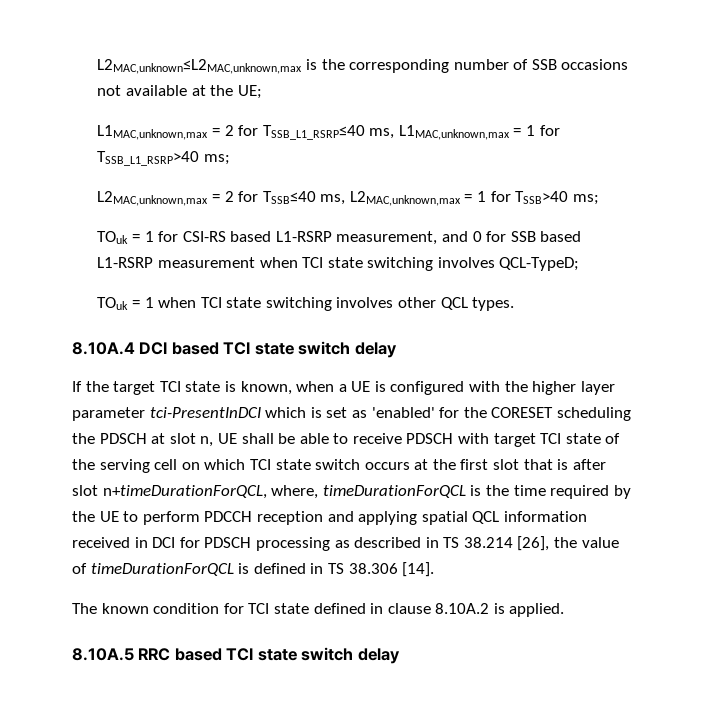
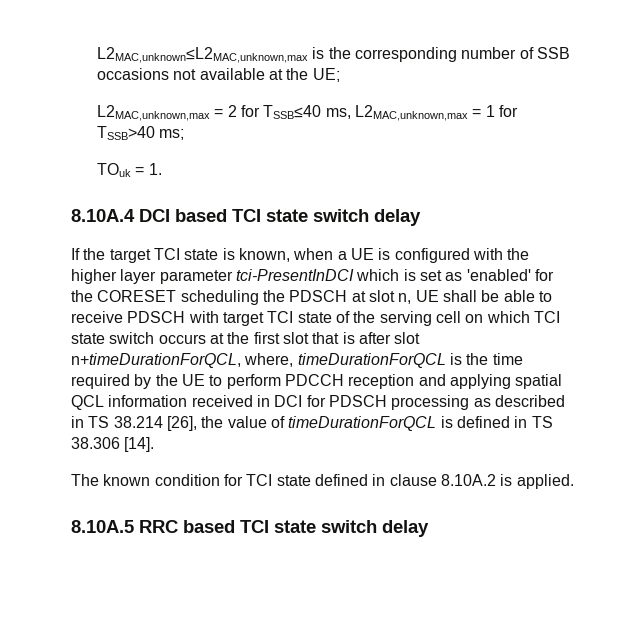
- L1MAC,unknown,max = 2 for TSSB_L1_RSRP≤40 ms, L1MAC,unknown,max = 1 for TSSB_L1_RSRP>40 ms;
- TOuk = 1 for CSI-RS based L1-RSRP measurement, and 0 for SSB based L1-RSRP measurement when TCI state switching involves QCL-TypeD;
- TOuk = 1 when TCI state switching involves other QCL types.
+ TOuk = 1.

